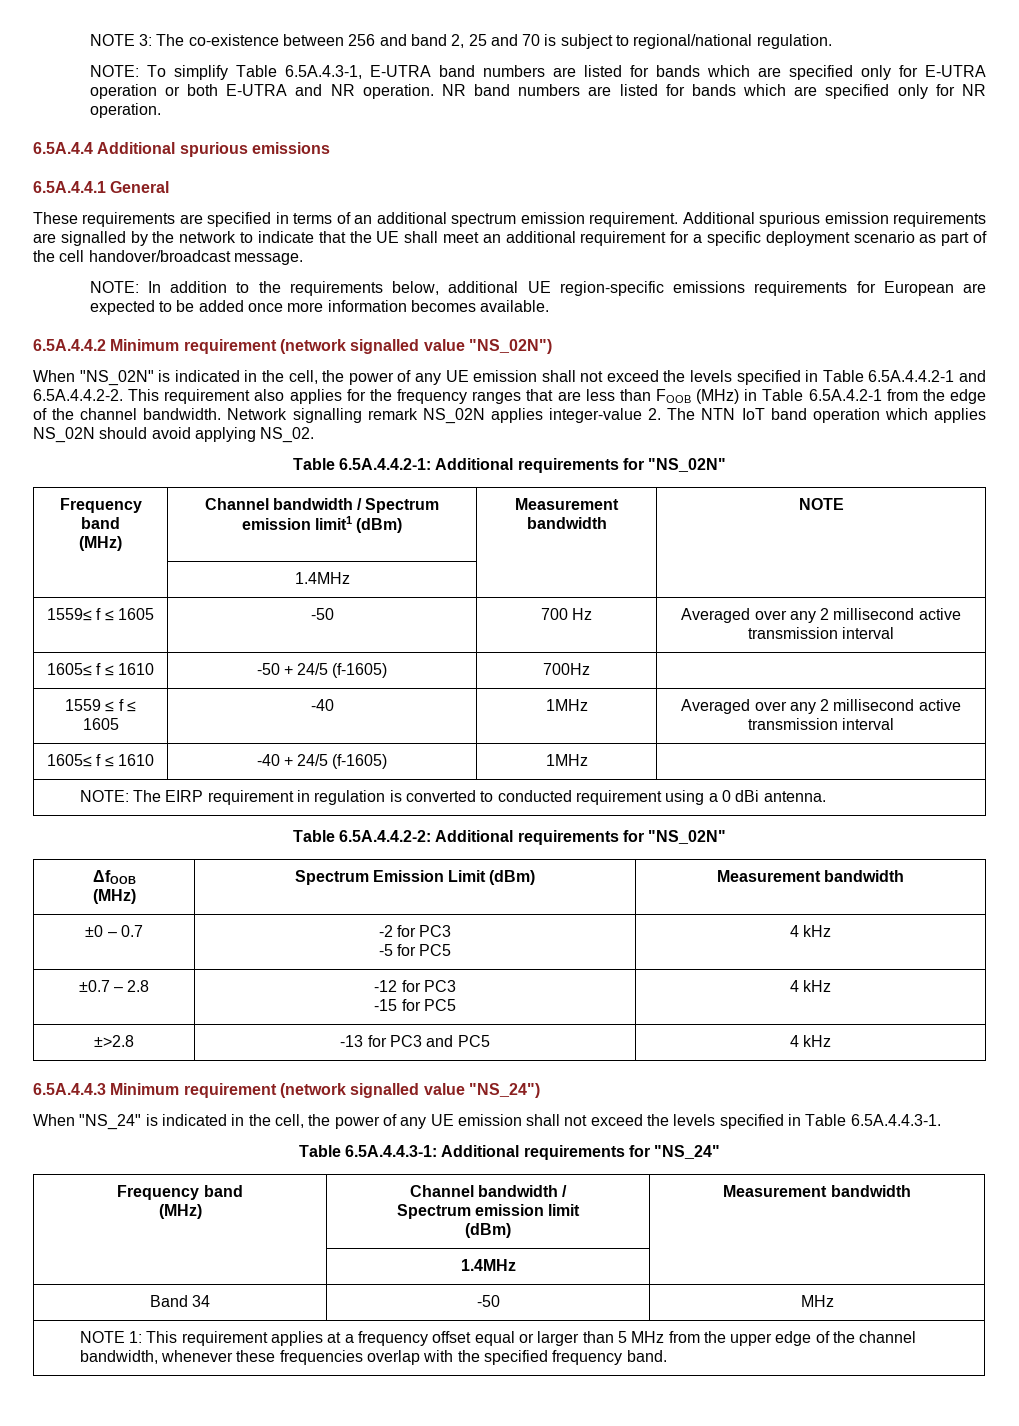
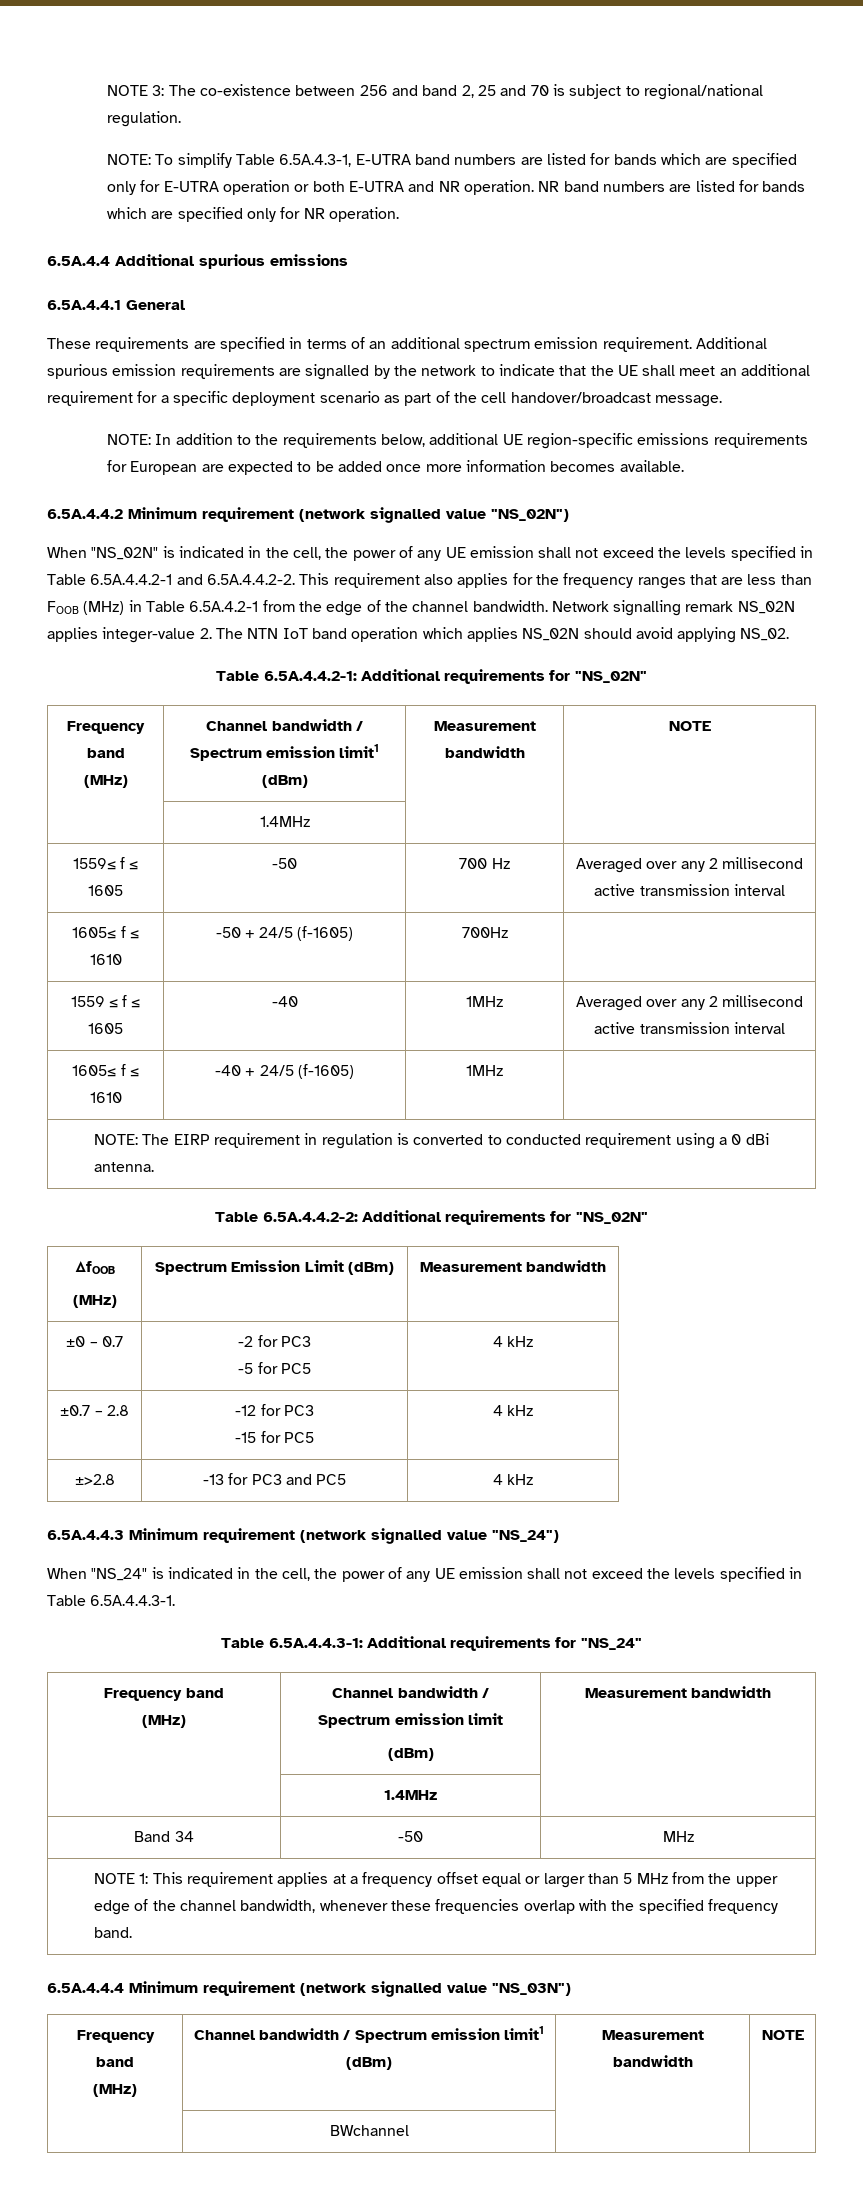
+ 6.5A.4.4.4 Minimum requirement (network signalled value "NS_03N")
+ Frequency band
+ (MHz) | Channel bandwidth / Spectrum emission limit1 (dBm) | Measurement bandwidth | NOTE
+ | BWchannel | |

